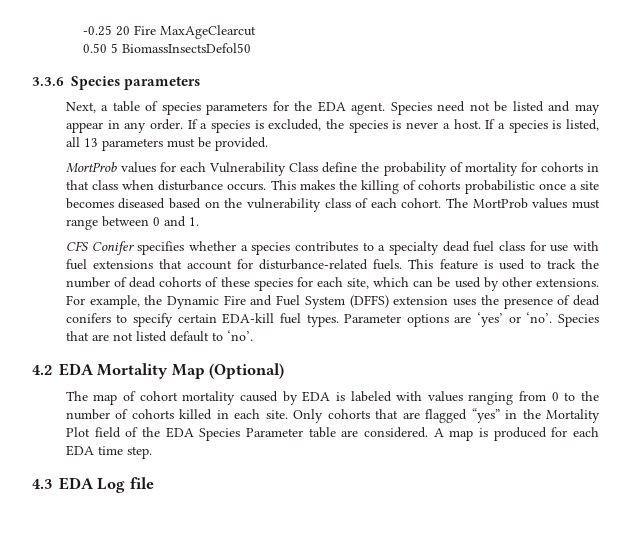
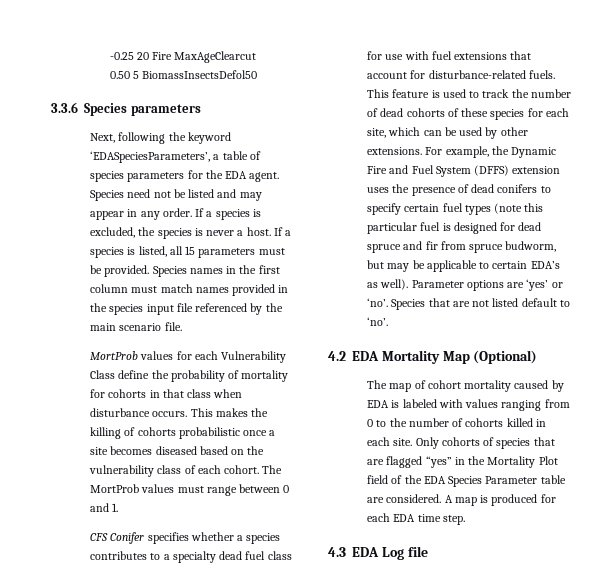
- Next, a table of species parameters for the EDA agent.
+ Next, following the keyword ‘EDASpeciesParameters’, a table of species parameters for the EDA agent.
- If a species is listed, all 13 parameters must be provided.
+ If a species is listed, all 15 parameters must be provided. Species names in the first column must match names provided in the species input file referenced by the main scenario file.
- For example, the Dynamic Fire and Fuel System (DFFS) extension uses the presence of dead conifers to specify certain EDA-kill fuel types.
+ For example, the Dynamic Fire and Fuel System (DFFS) extension uses the presence of dead conifers to specify certain fuel types (note this particular fuel is designed for dead spruce and fir from spruce budworm, but may be applicable to certain EDA’s as well).
- Only cohorts that are flagged “yes” in the Mortality Plot field of the EDA Species Parameter table are considered.
+ Only cohorts of species that are flagged “yes” in the Mortality Plot field of the EDA Species Parameter table are considered.

